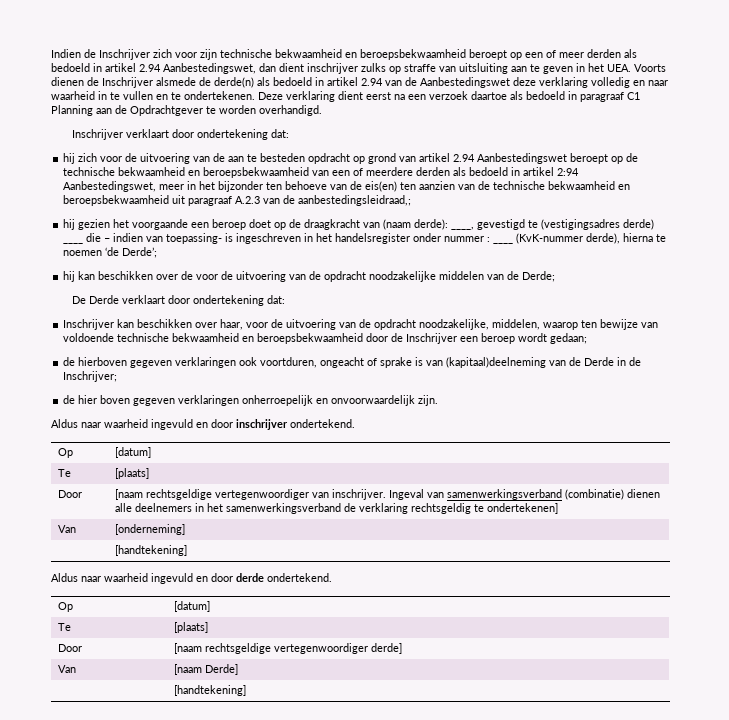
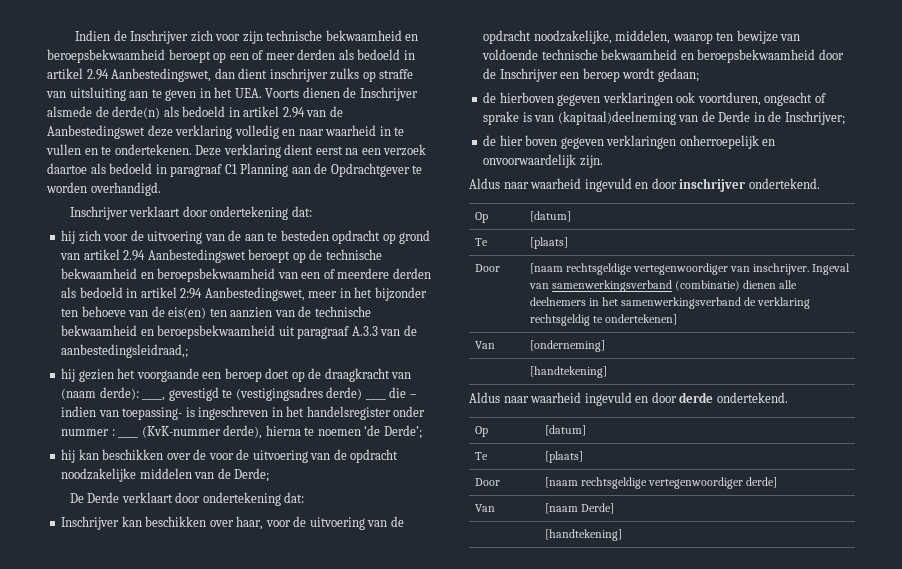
- hij zich voor de uitvoering van de aan te besteden opdracht op grond van artikel 2.94 Aanbestedingswet beroept op de technische bekwaamheid en beroepsbekwaamheid van een of meerdere derden als bedoeld in artikel 2:94 Aanbestedingswet, meer in het bijzonder ten behoeve van de eis(en) ten aanzien van de technische bekwaamheid en beroepsbekwaamheid uit paragraaf A.2.3 van de aanbestedingsleidraad,;
+ hij zich voor de uitvoering van de aan te besteden opdracht op grond van artikel 2.94 Aanbestedingswet beroept op de technische bekwaamheid en beroepsbekwaamheid van een of meerdere derden als bedoeld in artikel 2:94 Aanbestedingswet, meer in het bijzonder ten behoeve van de eis(en) ten aanzien van de technische bekwaamheid en beroepsbekwaamheid uit paragraaf A.3.3 van de aanbestedingsleidraad,;

